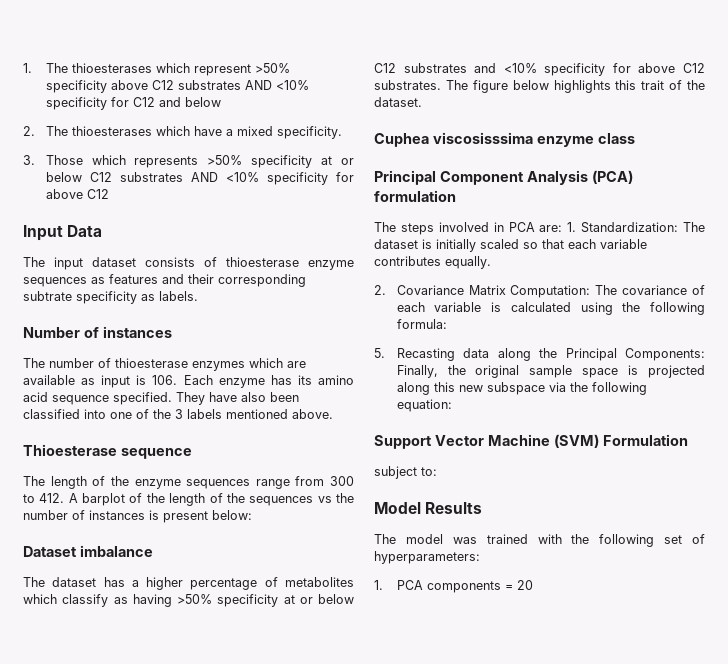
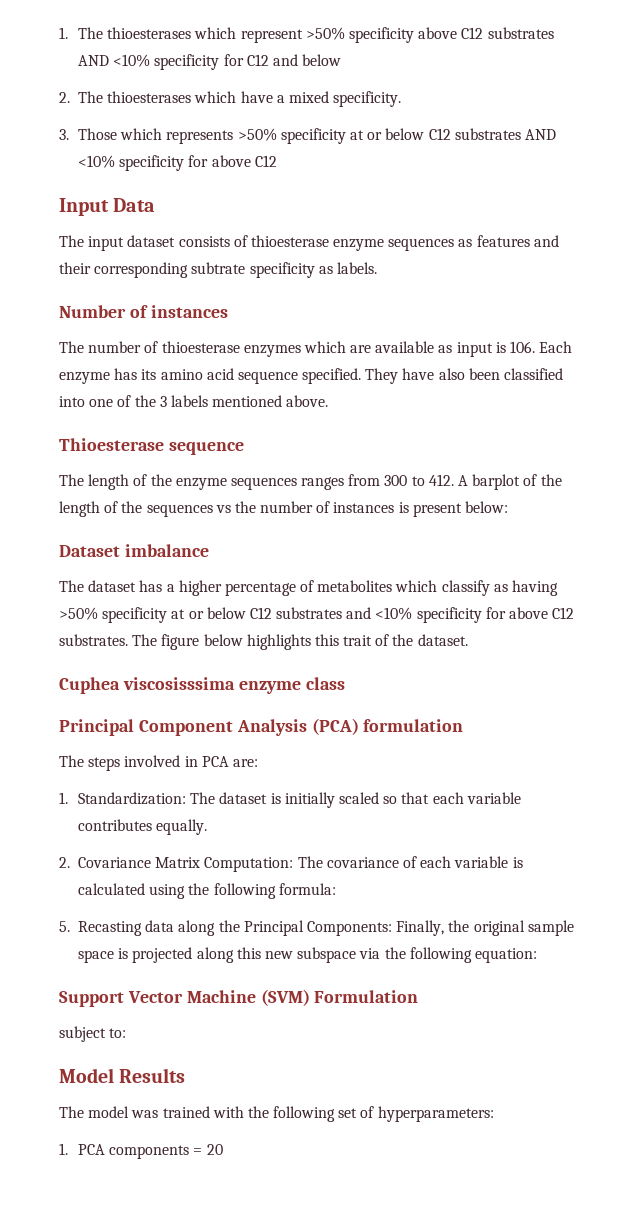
- The length of the enzyme sequences range from 300 to 412. A barplot of the length of the sequences vs the number of instances is present below:
+ The length of the enzyme sequences ranges from 300 to 412. A barplot of the length of the sequences vs the number of instances is present below:
- The steps involved in PCA are: 1. Standardization: The dataset is initially scaled so that each variable contributes equally.
+ The steps involved in PCA are:
+ 1. Standardization: The dataset is initially scaled so that each variable contributes equally.

